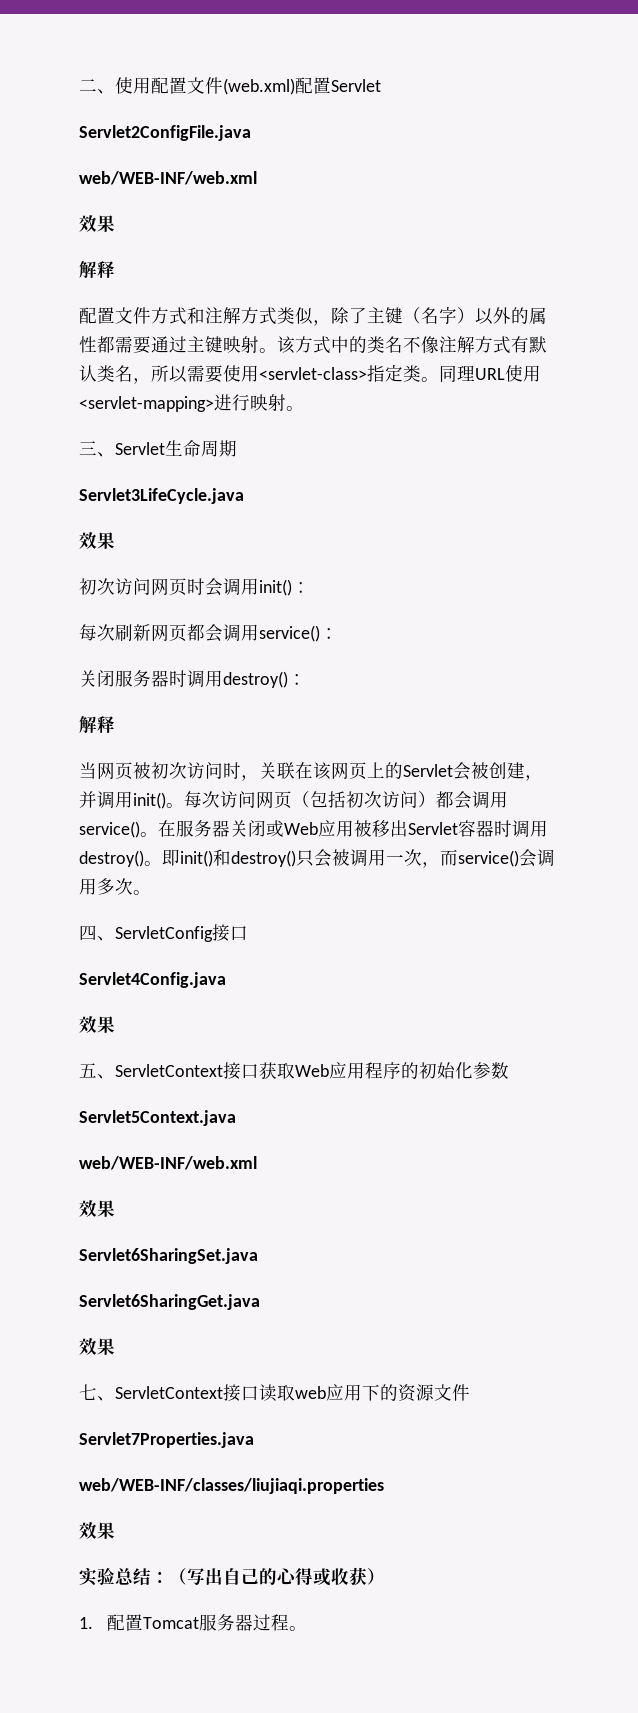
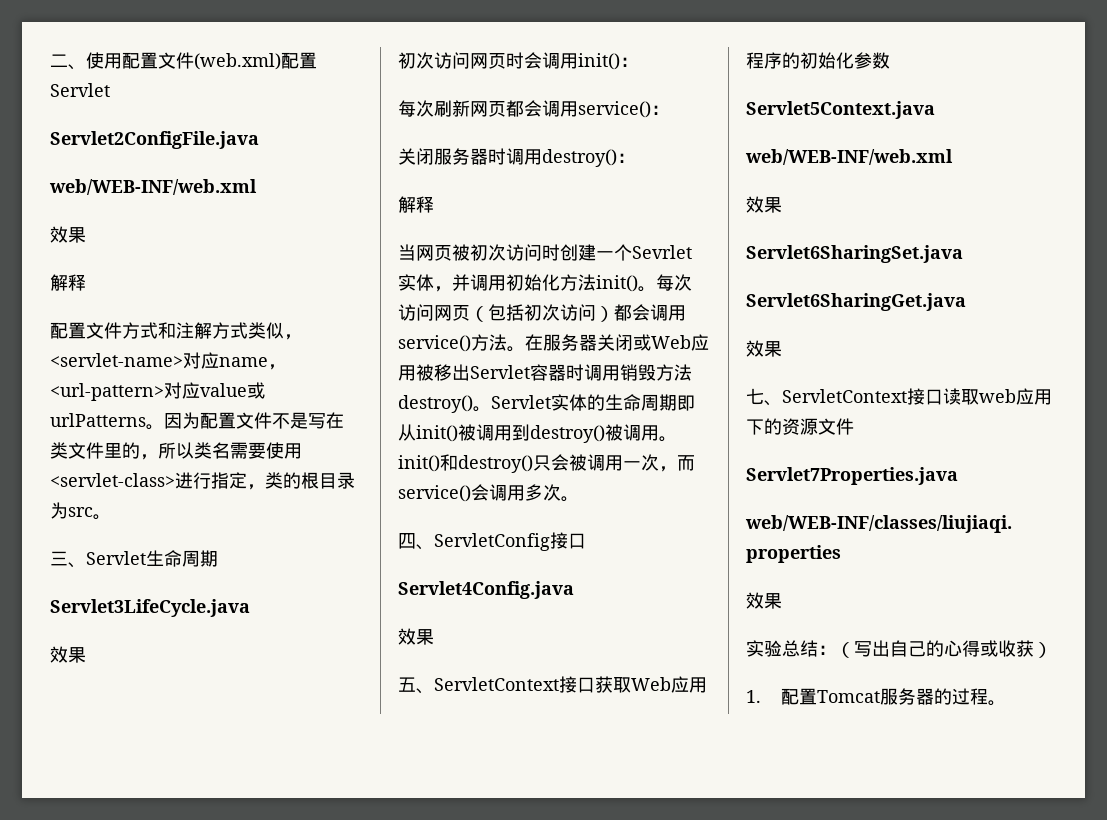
- 配置文件方式和注解方式类似，除了主键（名字）以外的属性都需要通过主键映射。该方式中的类名不像注解方式有默认类名，所以需要使用<servlet-class>指定类。同理URL使用<servlet-mapping>进行映射。
+ 配置文件方式和注解方式类似，<servlet-name>对应name，<url-pattern>对应value或urlPatterns。因为配置文件不是写在类文件里的，所以类名需要使用<servlet-class>进行指定，类的根目录为src。
- 当网页被初次访问时，关联在该网页上的Servlet会被创建，并调用init()。
+ 当网页被初次访问时创建一个Sevrlet实体，并调用初始化方法init()。
- 每次访问网页（包括初次访问）都会调用service()。
+ 每次访问网页（包括初次访问）都会调用service()方法。
- 在服务器关闭或Web应用被移出Servlet容器时调用destroy()。即init()和destroy()只会被调用一次，而service()会调用多次。
+ 在服务器关闭或Web应用被移出Servlet容器时调用销毁方法destroy()。Servlet实体的生命周期即从init()被调用到destroy()被调用。init()和destroy()只会被调用一次，而service()会调用多次。
- 1.配置Tomcat服务器过程。
+ 1.配置Tomcat服务器的过程。

